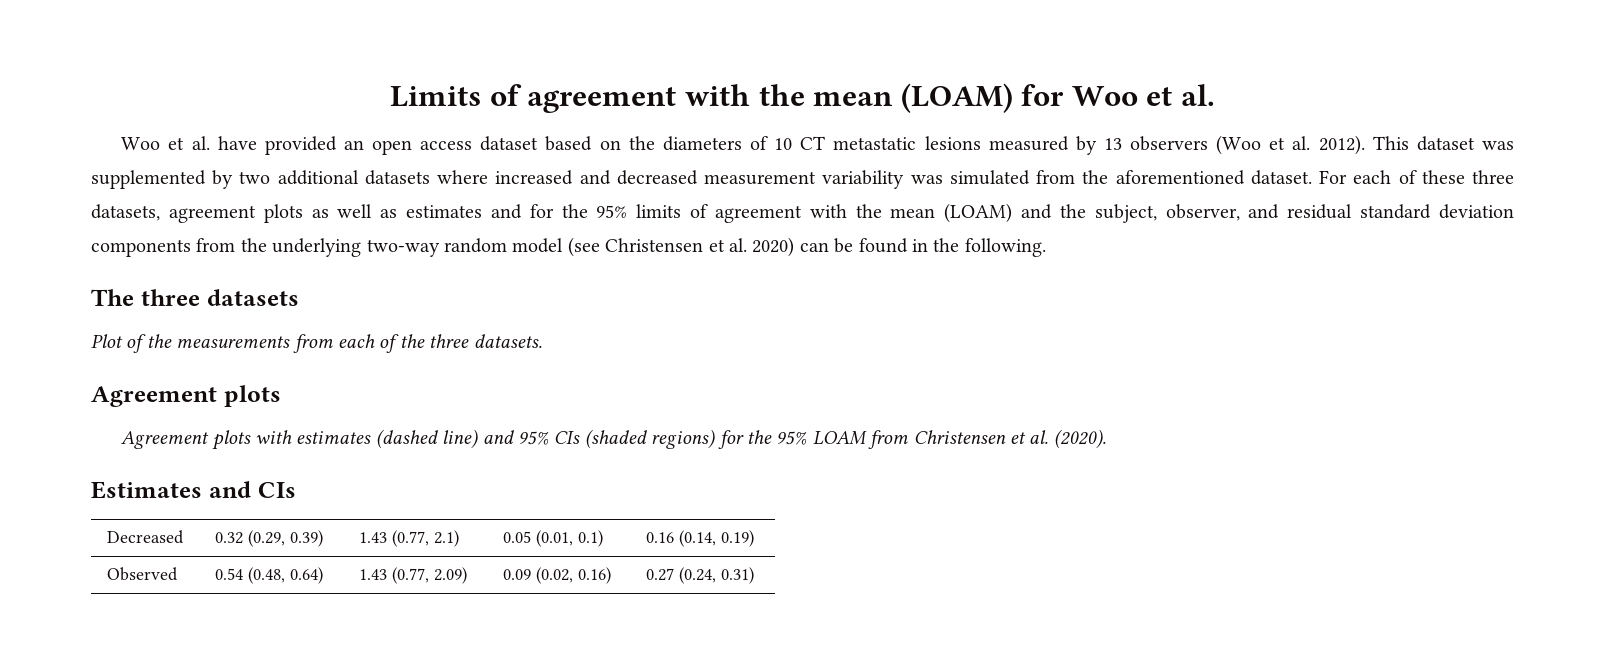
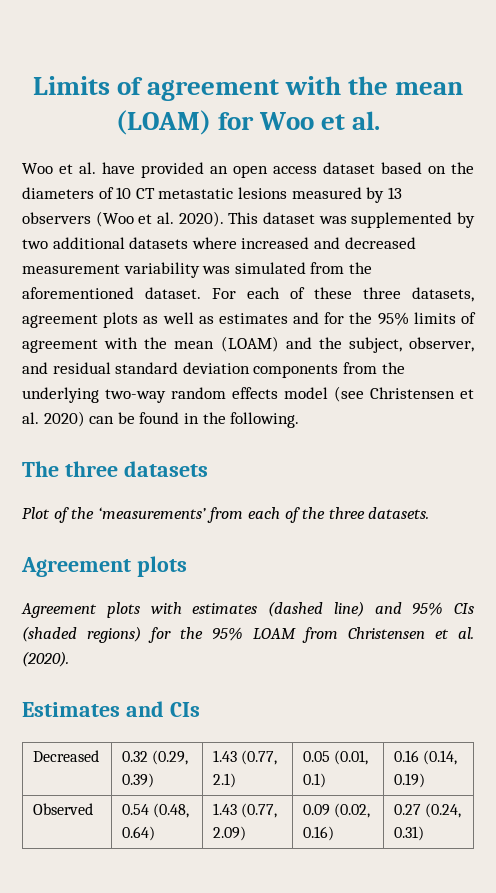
- Woo et al. have provided an open access dataset based on the diameters of 10 CT metastatic lesions measured by 13 observers (Woo et al. 2012).
+ Woo et al. have provided an open access dataset based on the diameters of 10 CT metastatic lesions measured by 13 observers (Woo et al. 2020).
- For each of these three datasets, agreement plots as well as estimates and for the 95% limits of agreement with the mean (LOAM) and the subject, observer, and residual standard deviation components from the underlying two-way random model (see Christensen et al. 2020) can be found in the following.
+ For each of these three datasets, agreement plots as well as estimates and for the 95% limits of agreement with the mean (LOAM) and the subject, observer, and residual standard deviation components from the underlying two-way random effects model (see Christensen et al. 2020) can be found in the following.
- Plot of the measurements from each of the three datasets.
+ Plot of the ‘measurements’ from each of the three datasets.

